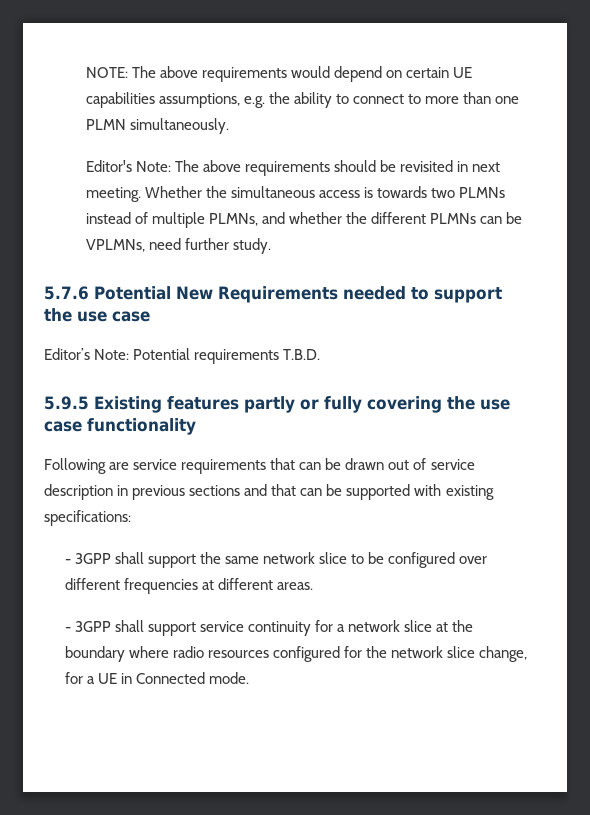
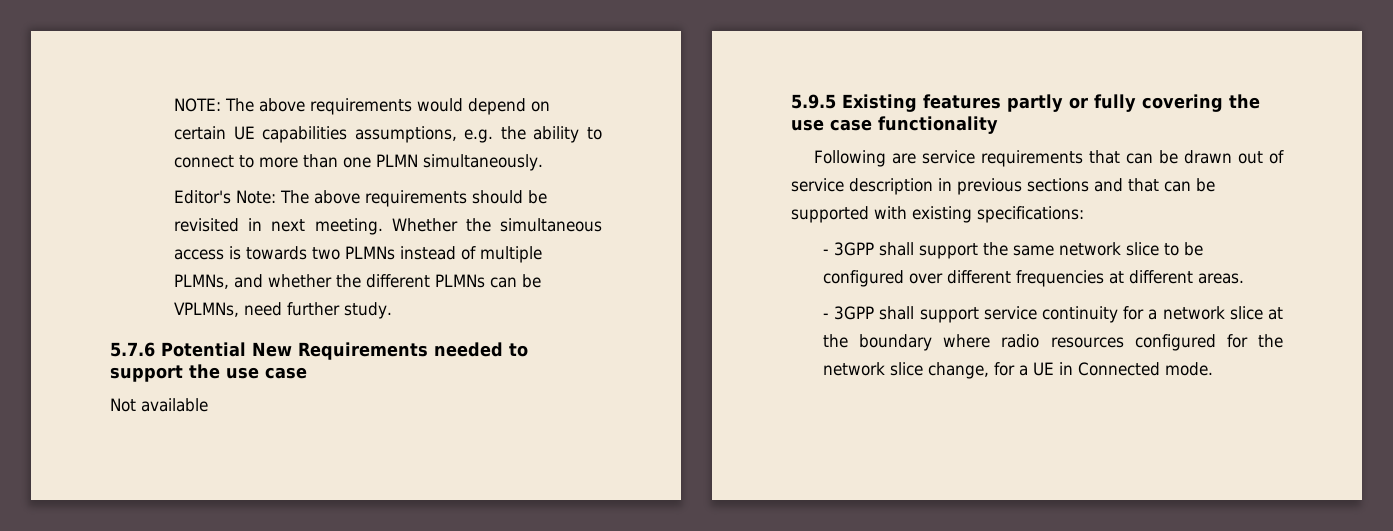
- Editor’s Note: Potential requirements T.B.D.
+ Not available

